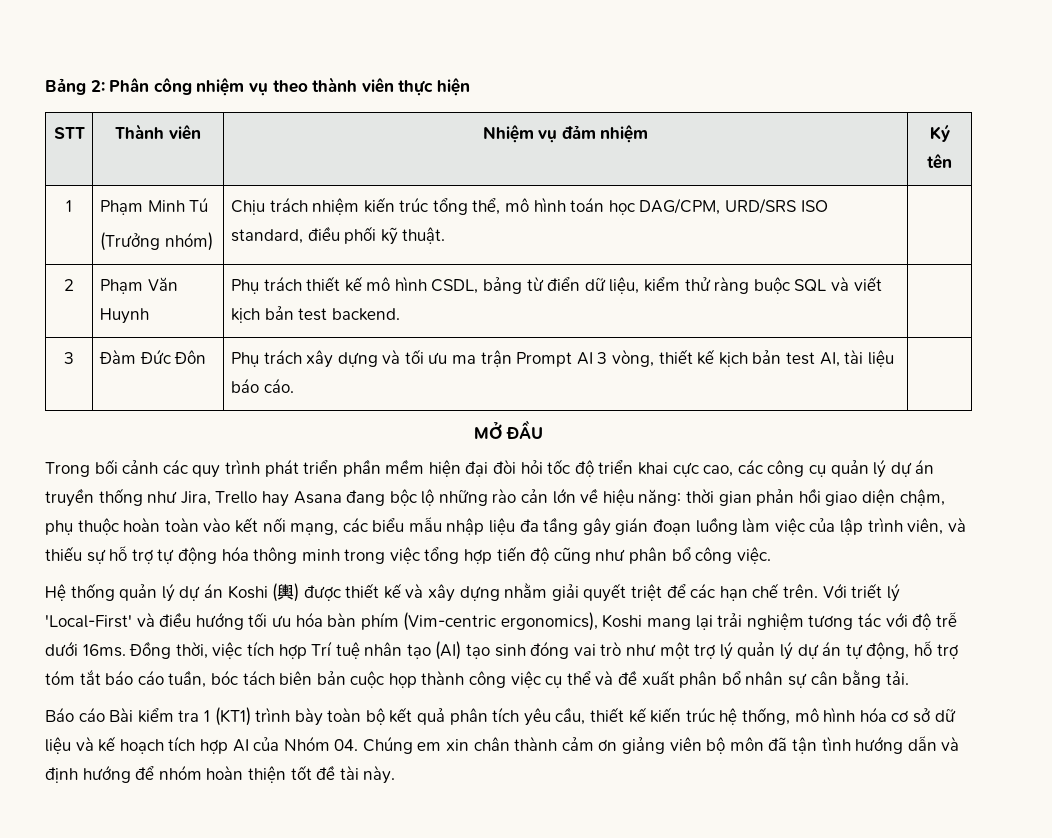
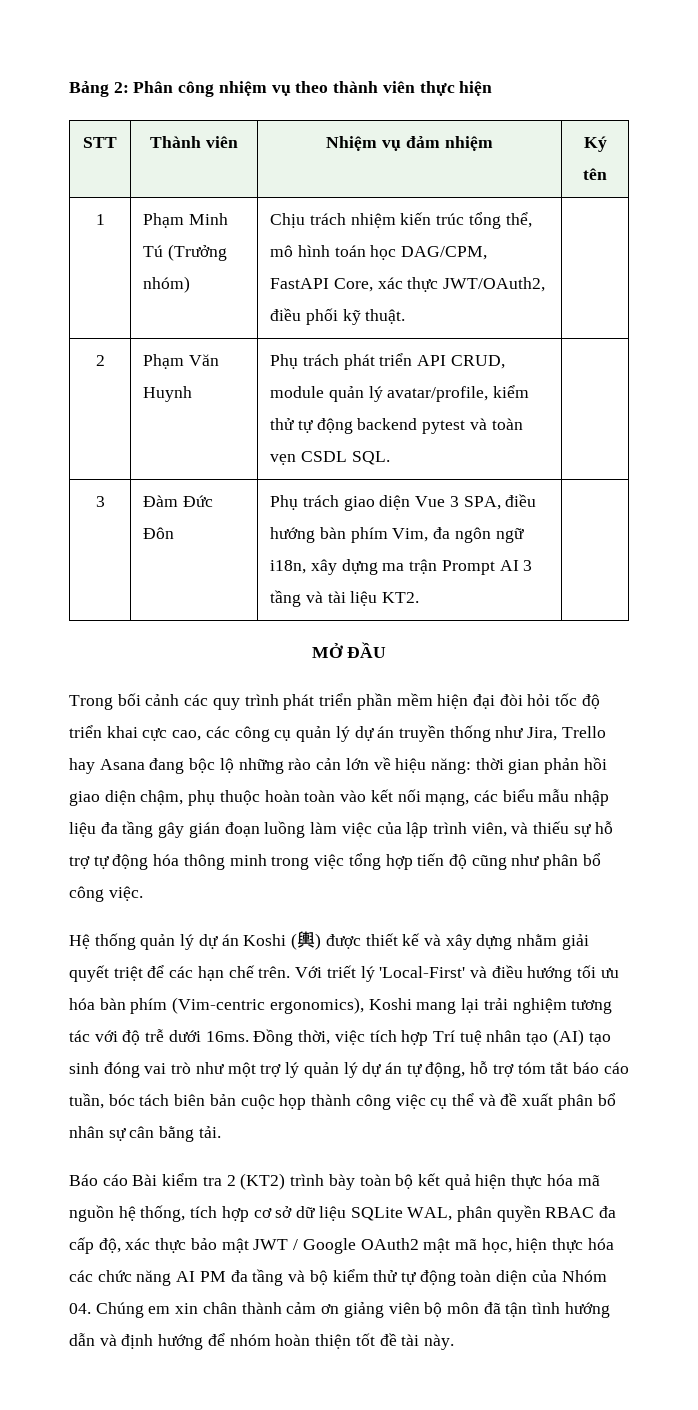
- 1 | Phạm Minh Tú
- (Trưởng nhóm) | Chịu trách nhiệm kiến trúc tổng thể, mô hình toán học DAG/CPM, URD/SRS ISO standard, điều phối kỹ thuật. |
+ 1 | Phạm Minh Tú (Trưởng nhóm) | Chịu trách nhiệm kiến trúc tổng thể, mô hình toán học DAG/CPM, FastAPI Core, xác thực JWT/OAuth2, điều phối kỹ thuật. |
- 2 | Phạm Văn Huynh | Phụ trách thiết kế mô hình CSDL, bảng từ điển dữ liệu, kiểm thử ràng buộc SQL và viết kịch bản test backend. |
+ 2 | Phạm Văn Huynh | Phụ trách phát triển API CRUD, module quản lý avatar/profile, kiểm thử tự động backend pytest và toàn vẹn CSDL SQL. |
- 3 | Đàm Đức Đôn | Phụ trách xây dựng và tối ưu ma trận Prompt AI 3 vòng, thiết kế kịch bản test AI, tài liệu báo cáo. |
+ 3 | Đàm Đức Đôn | Phụ trách giao diện Vue 3 SPA, điều hướng bàn phím Vim, đa ngôn ngữ i18n, xây dựng ma trận Prompt AI 3 tầng và tài liệu KT2. |
- Báo cáo Bài kiểm tra 1 (KT1) trình bày toàn bộ kết quả phân tích yêu cầu, thiết kế kiến trúc hệ thống, mô hình hóa cơ sở dữ liệu và kế hoạch tích hợp AI của Nhóm 04. Chúng em xin chân thành cảm ơn giảng viên bộ môn đã tận tình hướng dẫn và định hướng để nhóm hoàn thiện tốt đề tài này.
+ Báo cáo Bài kiểm tra 2 (KT2) trình bày toàn bộ kết quả hiện thực hóa mã nguồn hệ thống, tích hợp cơ sở dữ liệu SQLite WAL, phân quyền RBAC đa cấp độ, xác thực bảo mật JWT / Google OAuth2 mật mã học, hiện thực hóa các chức năng AI PM đa tầng và bộ kiểm thử tự động toàn diện của Nhóm 04. Chúng em xin chân thành cảm ơn giảng viên bộ môn đã tận tình hướng dẫn và định hướng để nhóm hoàn thiện tốt đề tài này.

